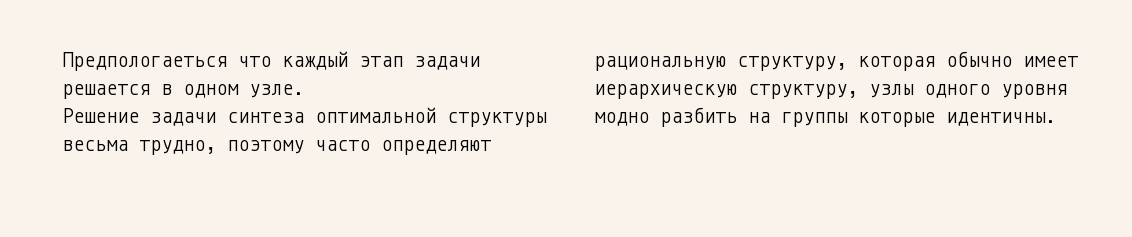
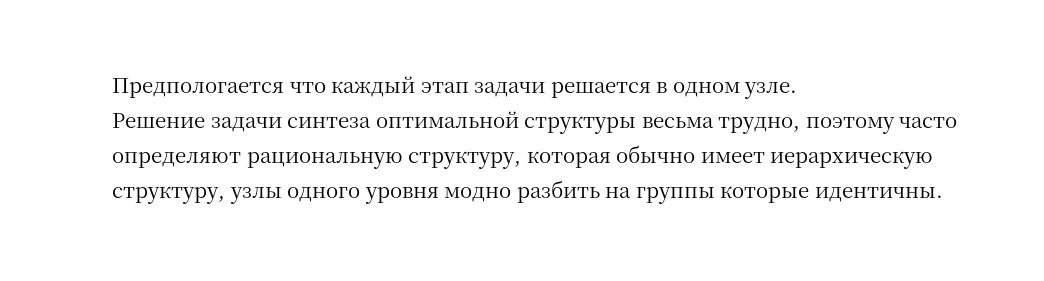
- Предпологаеться что каждый этап задачи решается в одном узле.
+ Предпологается что каждый этап задачи решается в одном узле.

